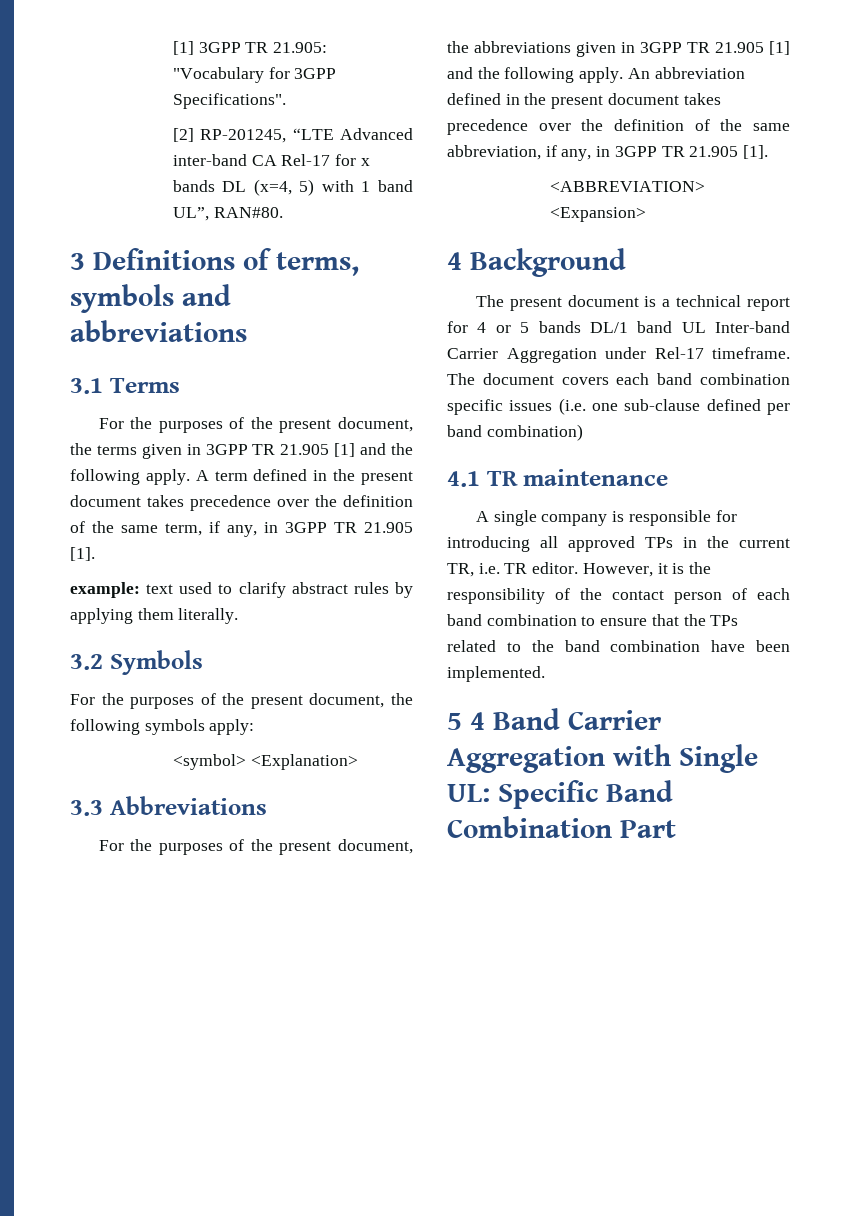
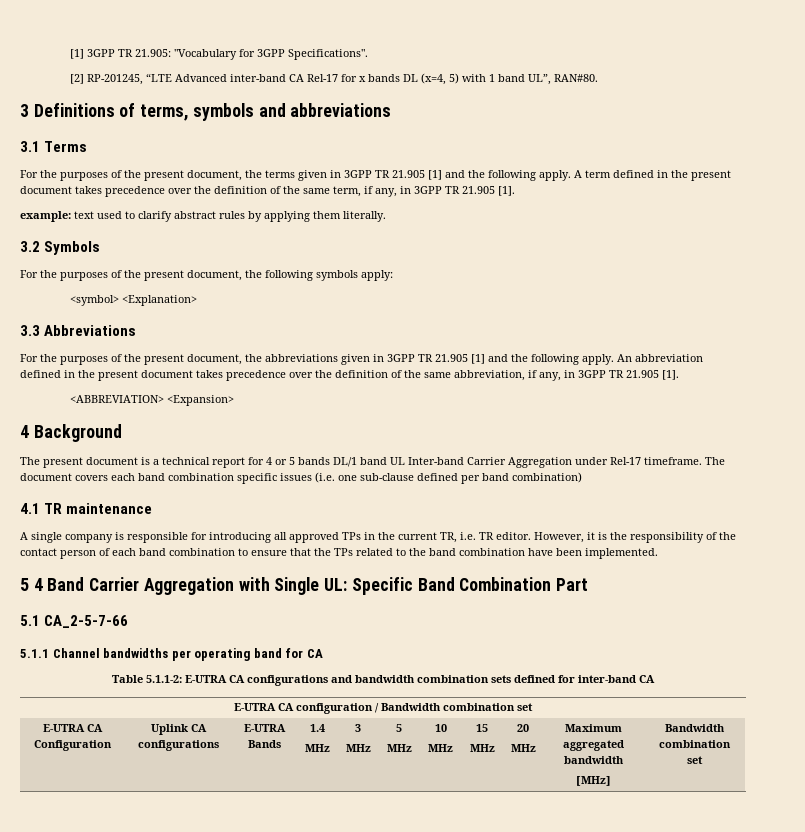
+ 5.1 CA_2-5-7-66
+ 5.1.1 Channel bandwidths per operating band for CA
+ Table 5.1.1-2: E-UTRA CA configurations and bandwidth combination sets defined for inter-band CA
+ E-UTRA CA configuration / Bandwidth combination set
+ E-UTRA CA Configuration | Uplink CA configurations | E-UTRA Bands | 1.4
+ MHz | 3
+ MHz | 5
+ MHz | 10
+ MHz | 15
+ MHz | 20
+ MHz | Maximum aggregated bandwidth
+ [MHz] | Bandwidth combination set

